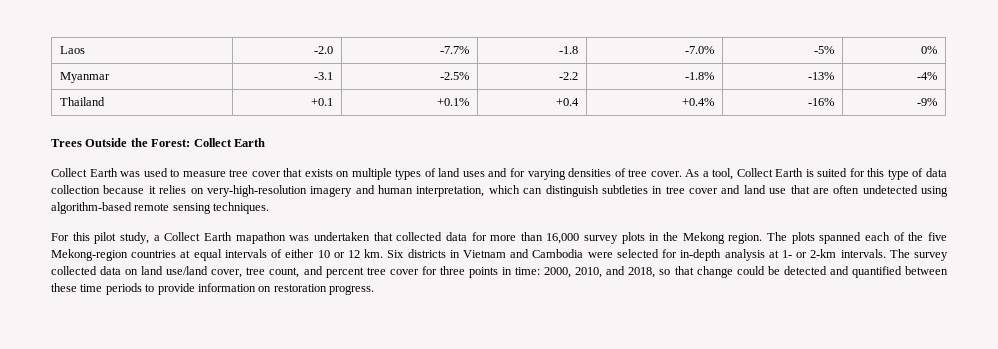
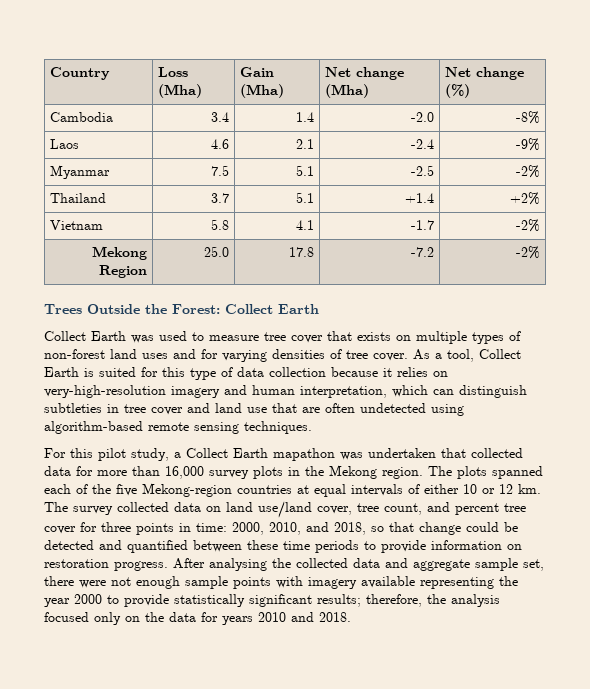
- Laos | -2.0 | -7.7% | -1.8 | -7.0% | -5% | 0%
- Myanmar | -3.1 | -2.5% | -2.2 | -1.8% | -13% | -4%
- Thailand | +0.1 | +0.1% | +0.4 | +0.4% | -16% | -9%
+ Country | Loss (Mha) | Gain (Mha) | Net change (Mha) | Net change (%)
+ Cambodia | 3.4 | 1.4 | -2.0 | -8%
+ Laos | 4.6 | 2.1 | -2.4 | -9%
+ Myanmar | 7.5 | 5.1 | -2.5 | -2%
+ Thailand | 3.7 | 5.1 | +1.4 | +2%
+ Vietnam | 5.8 | 4.1 | -1.7 | -2%
+ Mekong Region | 25.0 | 17.8 | -7.2 | -2%
- Collect Earth was used to measure tree cover that exists on multiple types of land uses and for varying densities of tree cover.
+ Collect Earth was used to measure tree cover that exists on multiple types of non-forest land uses and for varying densities of tree cover.
- Six districts in Vietnam and Cambodia were selected for in-depth analysis at 1- or 2-km intervals.
+ After analysing the collected data and aggregate sample set, there were not enough sample points with imagery available representing the year 2000 to provide statistically significant results; therefore, the analysis focused only on the data for years 2010 and 2018.

